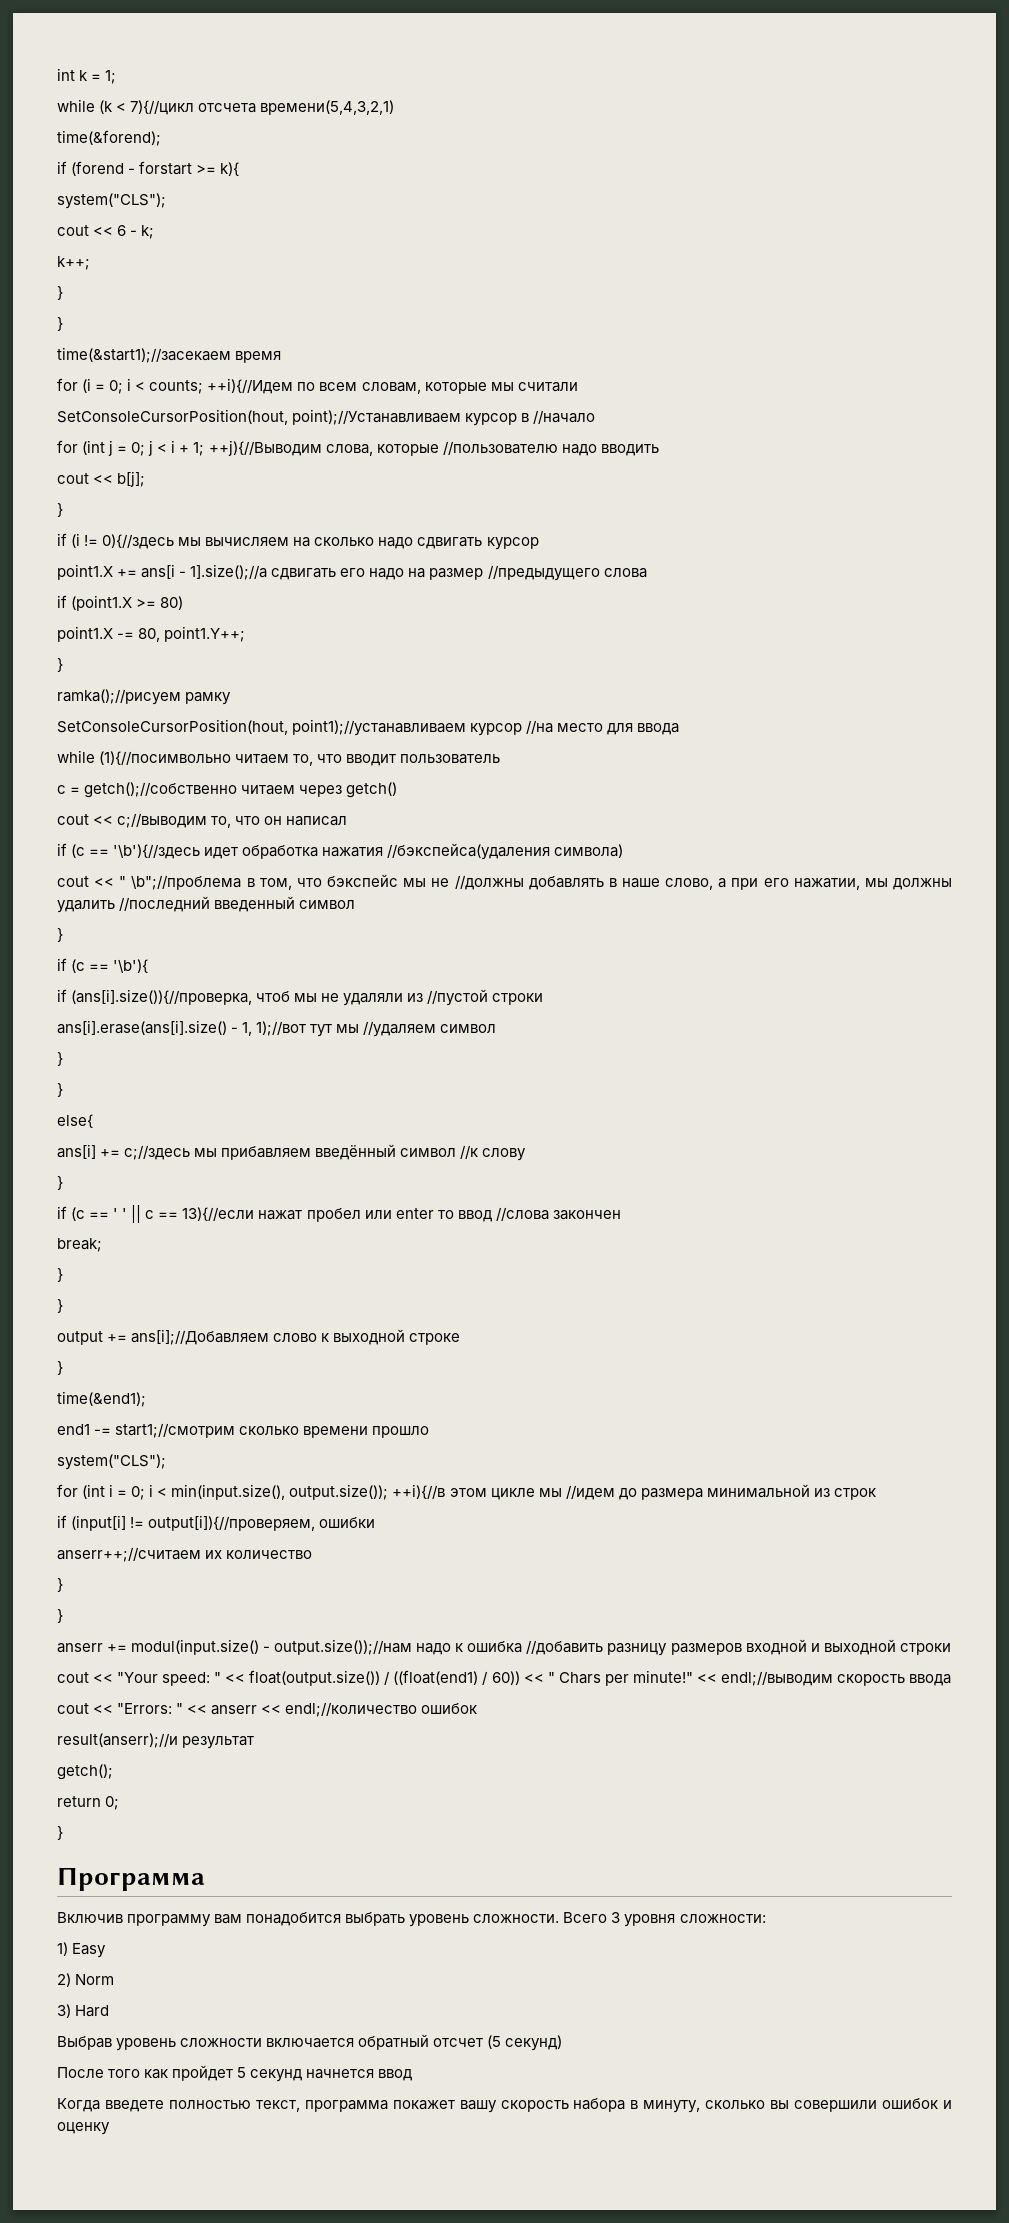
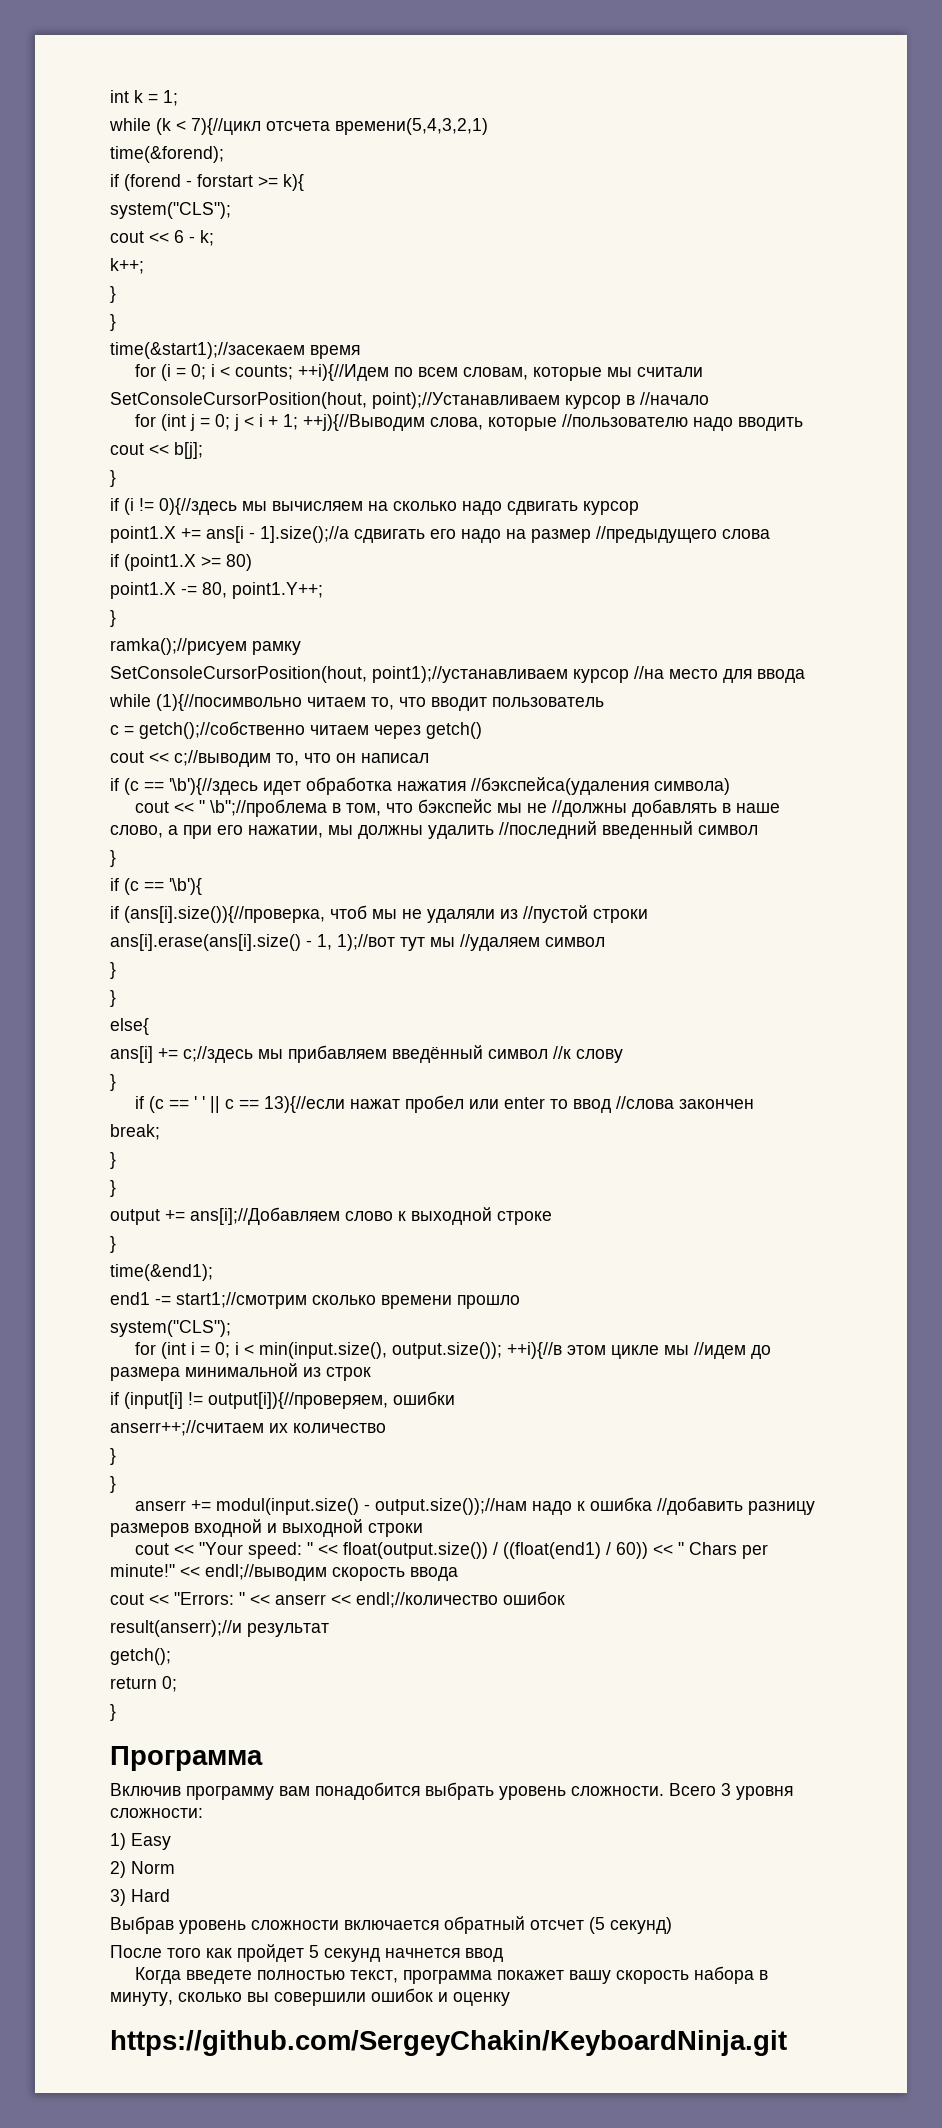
+ https://github.com/SergeyChakin/KeyboardNinja.git

